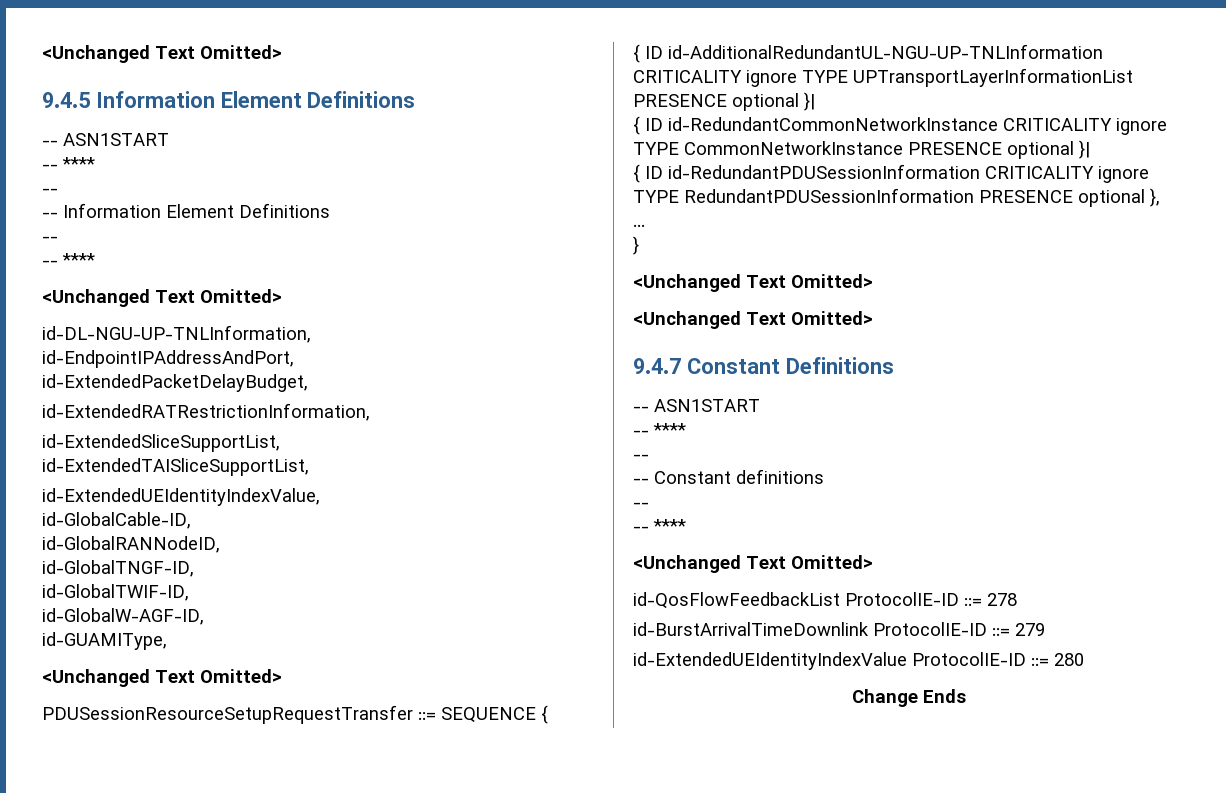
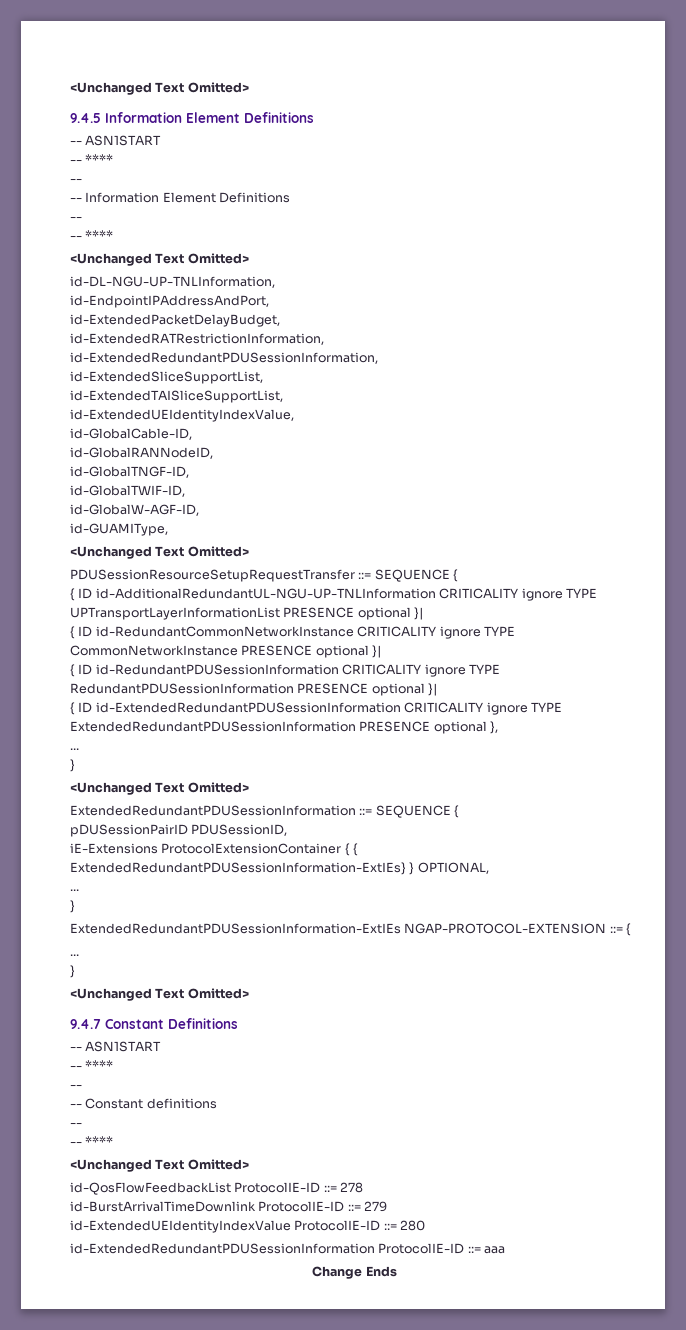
+ id-ExtendedRedundantPDUSessionInformation,
- { ID id-RedundantPDUSessionInformation CRITICALITY ignore TYPE RedundantPDUSessionInformation PRESENCE optional },
+ { ID id-RedundantPDUSessionInformation CRITICALITY ignore TYPE RedundantPDUSessionInformation PRESENCE optional }|
+ { ID id-ExtendedRedundantPDUSessionInformation CRITICALITY ignore TYPE ExtendedRedundantPDUSessionInformation PRESENCE optional },
+ ExtendedRedundantPDUSessionInformation ::= SEQUENCE {
+ pDUSessionPairID PDUSessionID,
+ iE-Extensions ProtocolExtensionContainer { { ExtendedRedundantPDUSessionInformation-ExtIEs} } OPTIONAL,
+ ...
+ }
+ ExtendedRedundantPDUSessionInformation-ExtIEs NGAP-PROTOCOL-EXTENSION ::= {
+ ...
+ }
+ id-ExtendedRedundantPDUSessionInformation ProtocolIE-ID ::= aaa

